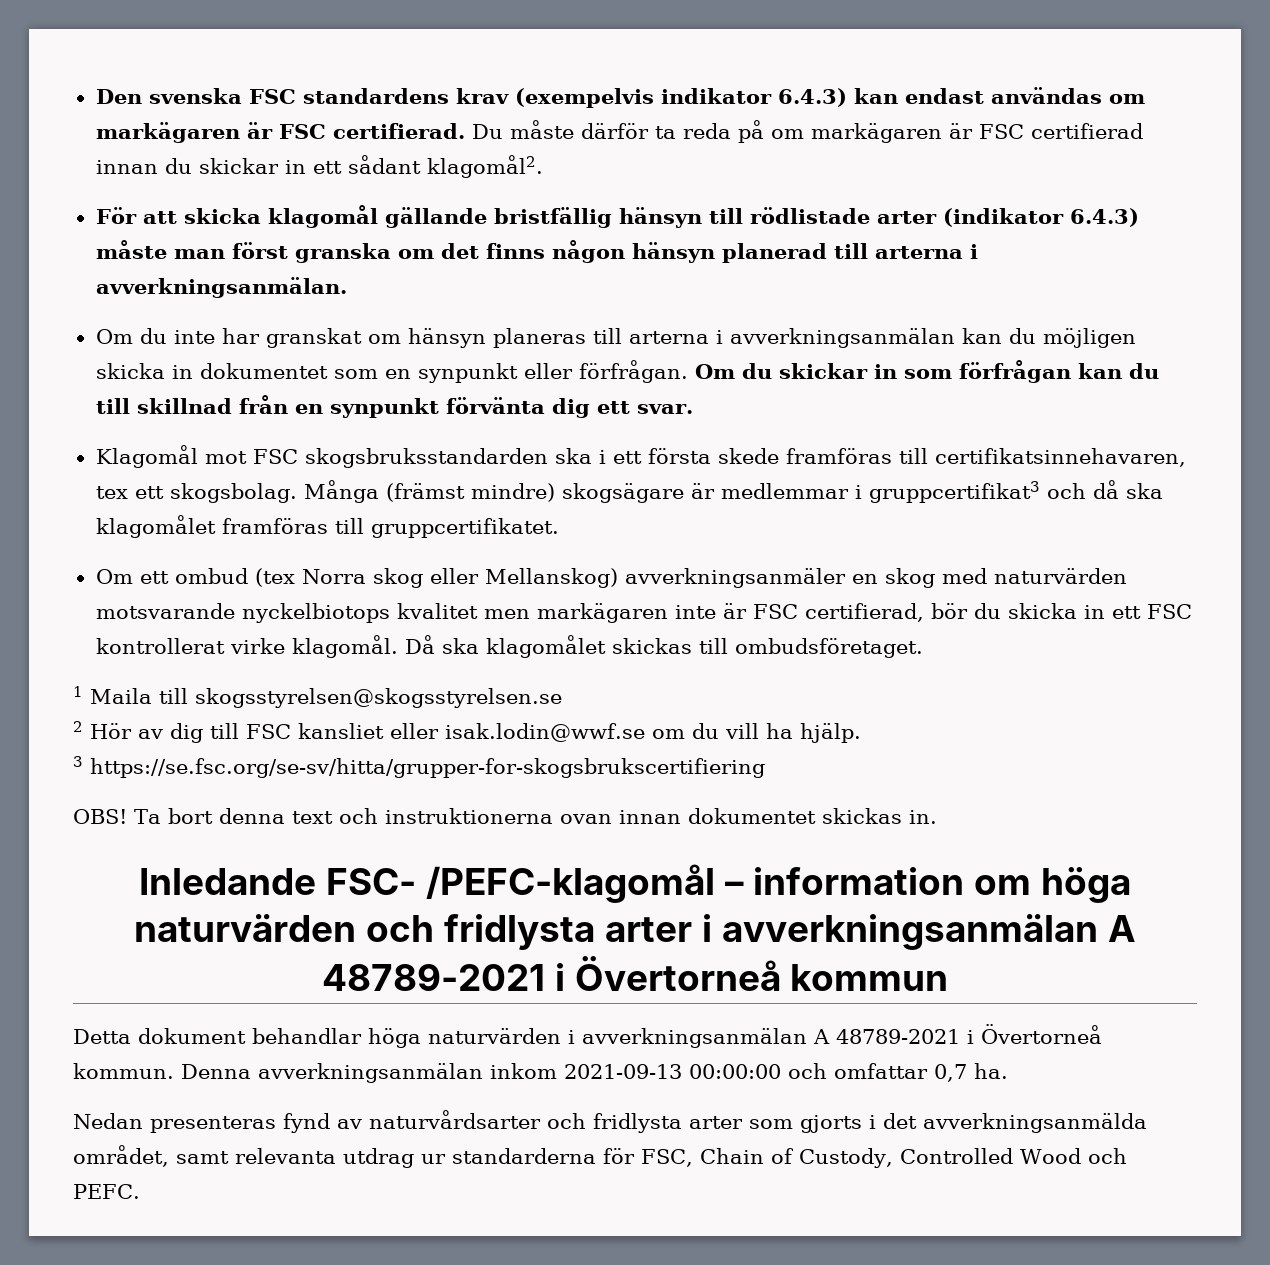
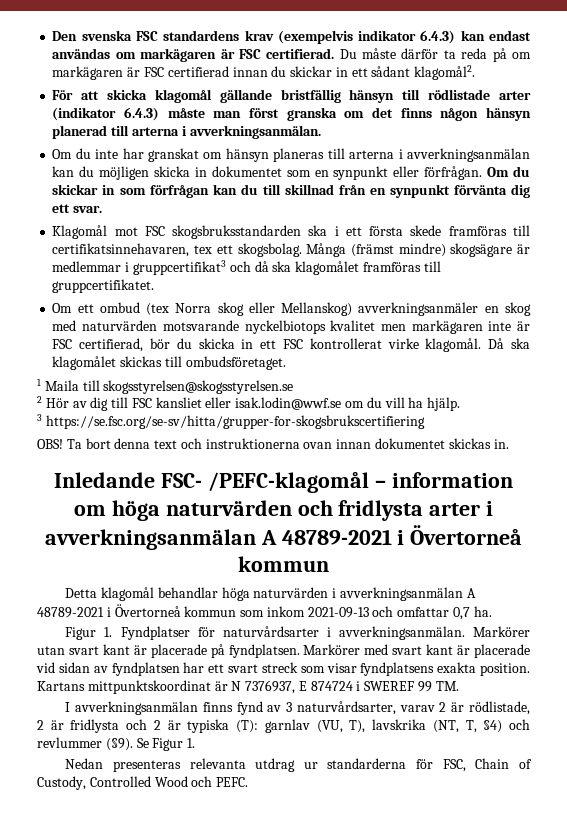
- Detta dokument behandlar höga naturvärden i avverkningsanmälan A 48789-2021 i Övertorneå kommun. Denna avverkningsanmälan inkom 2021-09-13 00:00:00 och omfattar 0,7 ha.
+ Detta klagomål behandlar höga naturvärden i avverkningsanmälan A 48789-2021 i Övertorneå kommun som inkom 2021-09-13 och omfattar 0,7 ha.
- Nedan presenteras fynd av naturvårdsarter och fridlysta arter som gjorts i det avverkningsanmälda området, samt relevanta utdrag ur standarderna för FSC, Chain of Custody, Controlled Wood och PEFC.
+ Figur 1. Fyndplatser för naturvårdsarter i avverkningsanmälan. Markörer utan svart kant är placerade på fyndplatsen. Markörer med svart kant är placerade vid sidan av fyndplatsen har ett svart streck som visar fyndplatsens exakta position. Kartans mittpunktskoordinat är N 7376937, E 874724 i SWEREF 99 TM.
+ I avverkningsanmälan finns fynd av 3 naturvårdsarter, varav 2 är rödlistade, 2 är fridlysta och 2 är typiska (T): garnlav (VU, T), lavskrika (NT, T, §4) och revlummer (§9). Se Figur 1.
+ Nedan presenteras relevanta utdrag ur standarderna för FSC, Chain of Custody, Controlled Wood och PEFC.

